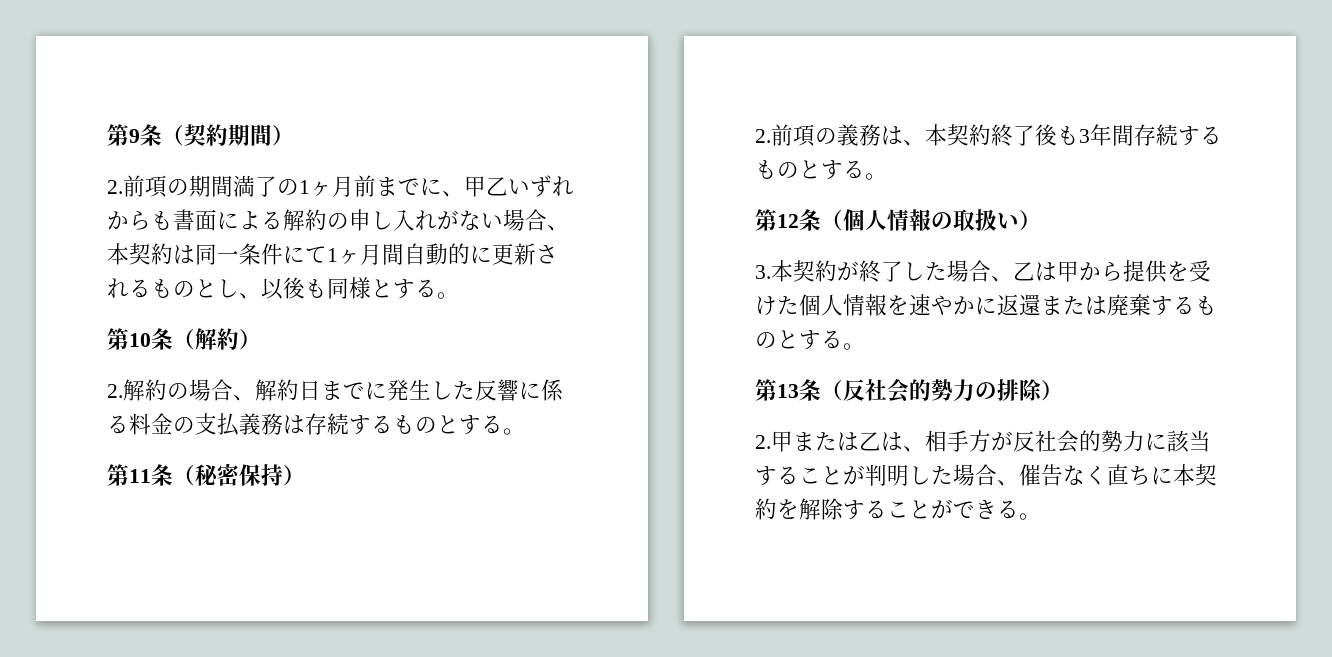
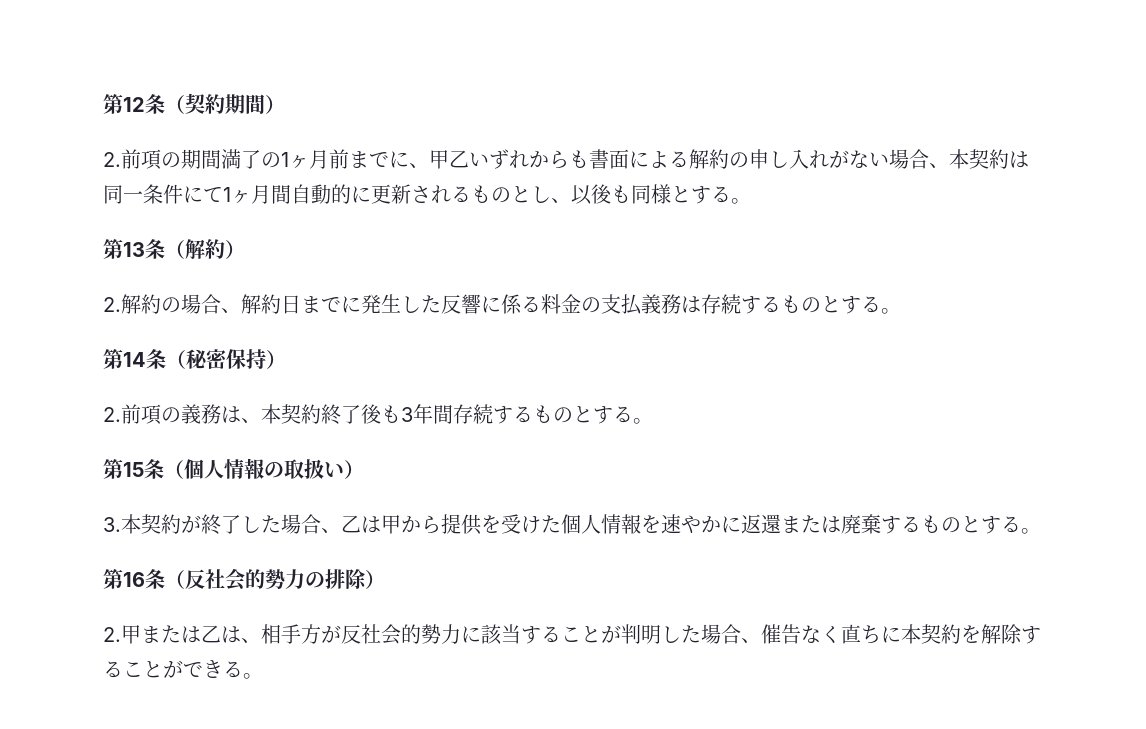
- 第9条（契約期間）
+ 第12条（契約期間）
- 第10条（解約）
+ 第13条（解約）
- 第11条（秘密保持）
+ 第14条（秘密保持）
- 第12条（個人情報の取扱い）
+ 第15条（個人情報の取扱い）
- 第13条（反社会的勢力の排除）
+ 第16条（反社会的勢力の排除）

